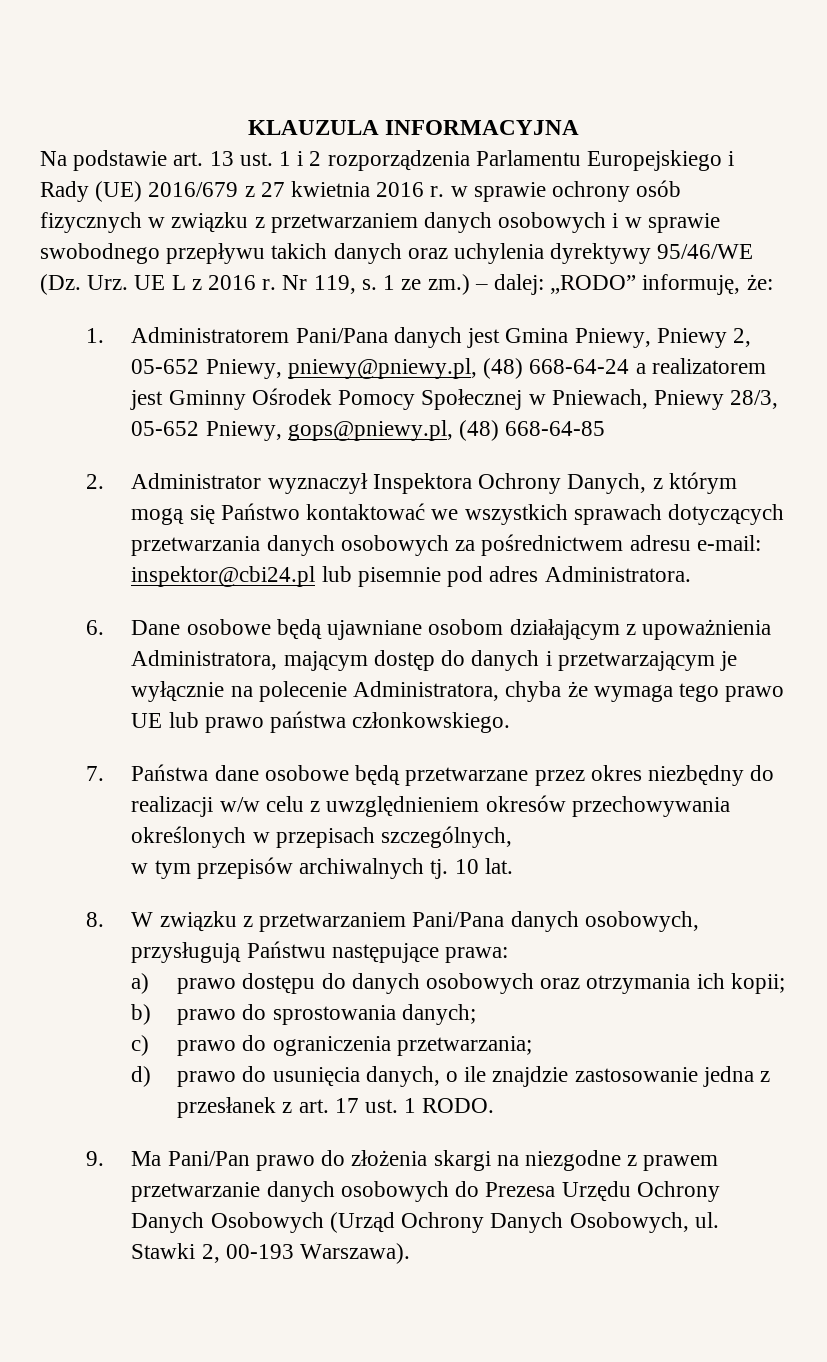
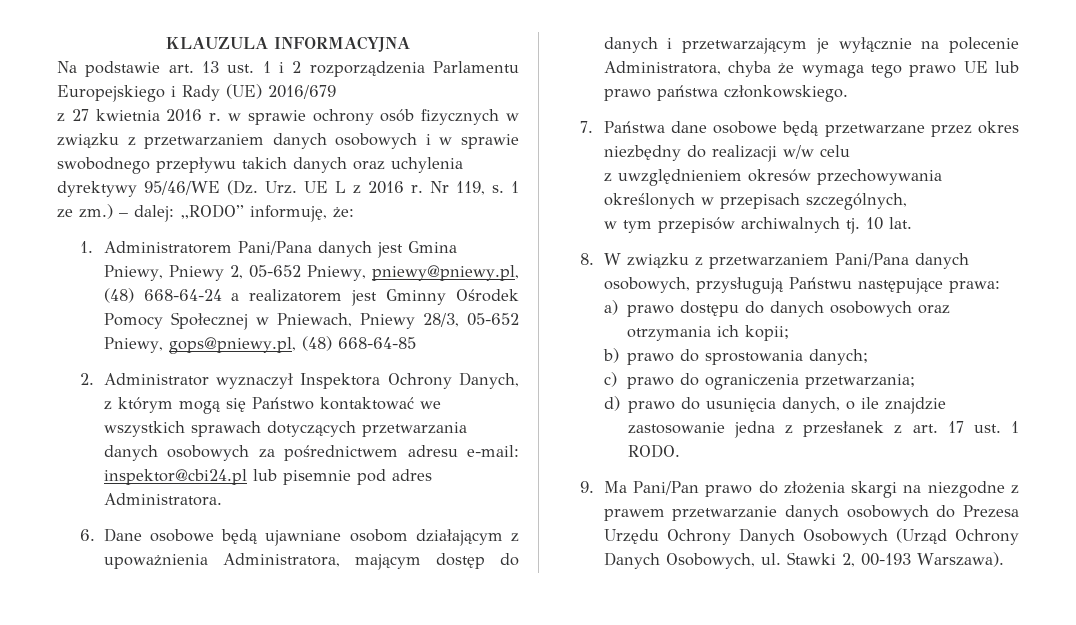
- Na podstawie art. 13 ust. 1 i 2 rozporządzenia Parlamentu Europejskiego i Rady (UE) 2016/679 z 27 kwietnia 2016 r. w sprawie ochrony osób fizycznych w związku z przetwarzaniem danych osobowych i w sprawie swobodnego przepływu takich danych oraz uchylenia dyrektywy 95/46/WE (Dz. Urz. UE L z 2016 r.
+ Na podstawie art. 13 ust. 1 i 2 rozporządzenia Parlamentu Europejskiego i Rady (UE) 2016/679
+ z 27 kwietnia 2016 r. w sprawie ochrony osób fizycznych w związku z przetwarzaniem danych osobowych i w sprawie swobodnego przepływu takich danych oraz uchylenia dyrektywy 95/46/WE (Dz. Urz. UE L z 2016 r.
- 7. Państwa dane osobowe będą przetwarzane przez okres niezbędny do realizacji w/w celu z uwzględnieniem okresów przechowywania określonych w przepisach szczególnych,
+ 7. Państwa dane osobowe będą przetwarzane przez okres niezbędny do realizacji w/w celu
+ z uwzględnieniem okresów przechowywania określonych w przepisach szczególnych,

